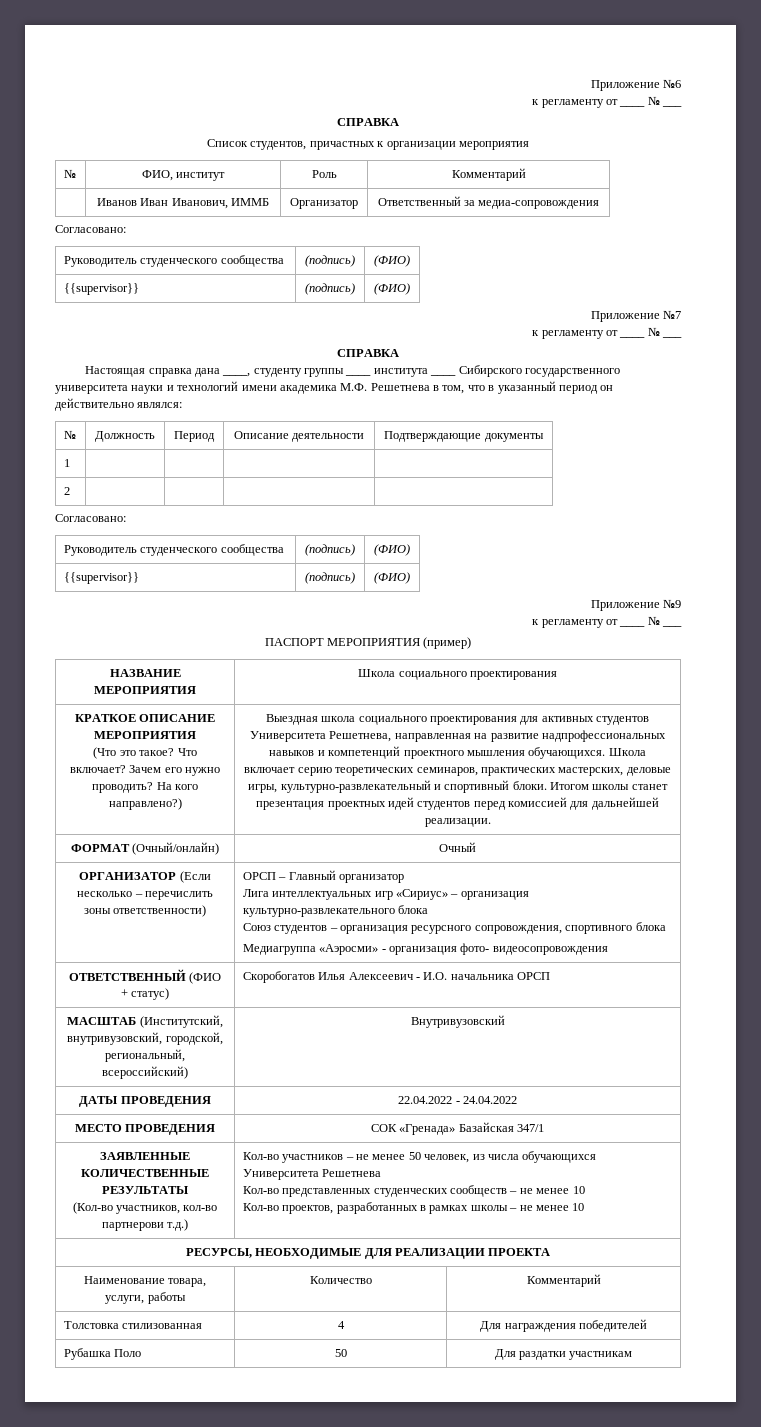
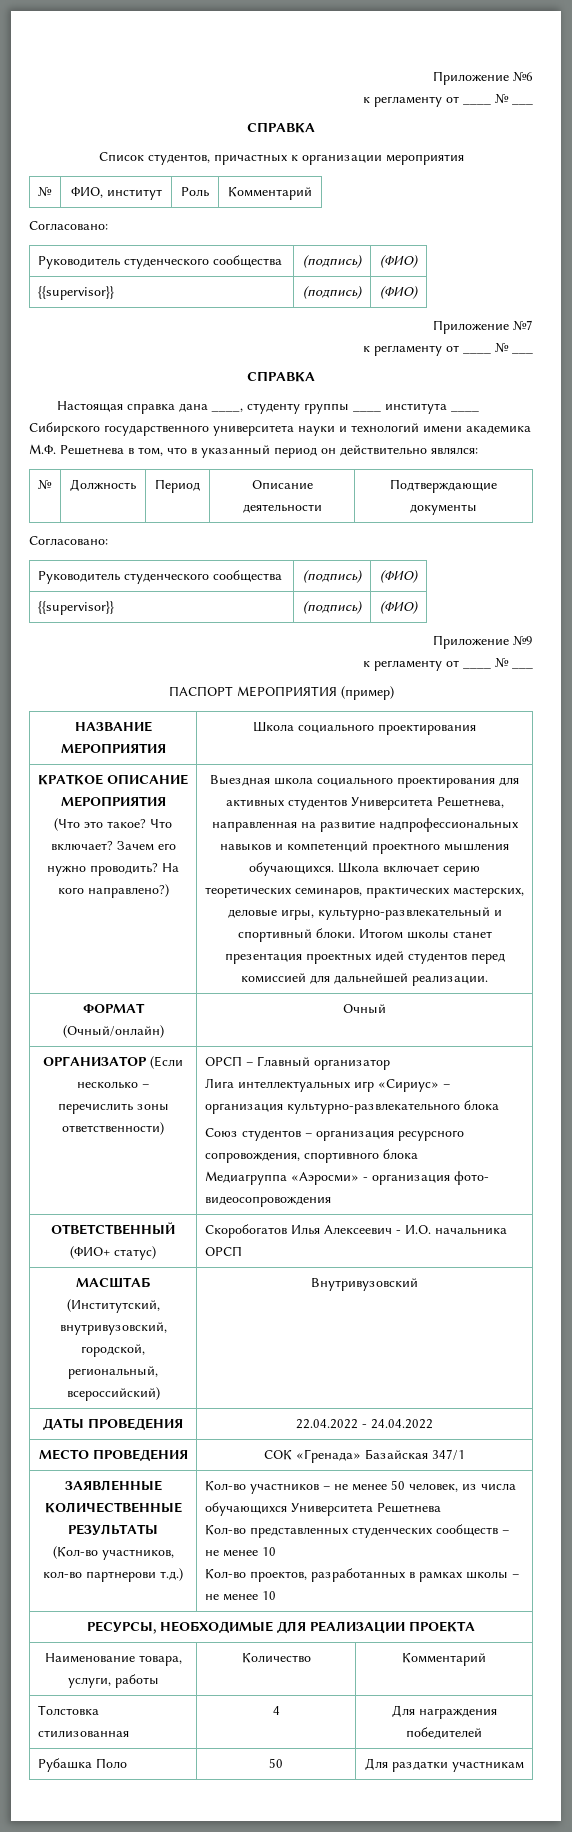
- | Иванов Иван Иванович, ИММБ | Организатор | Ответственный за медиа-сопровождения
- 1 | | | |
- 2 | | | |
- ОТВЕТСТВЕННЫЙ (ФИО + статус) | Скоробогатов Илья Алексеевич - И.О. начальника ОРСП
+ ОТВЕТСТВЕННЫЙ (ФИO+ статус) | Скоробогатов Илья Алексеевич - И.О. начальника ОРСП

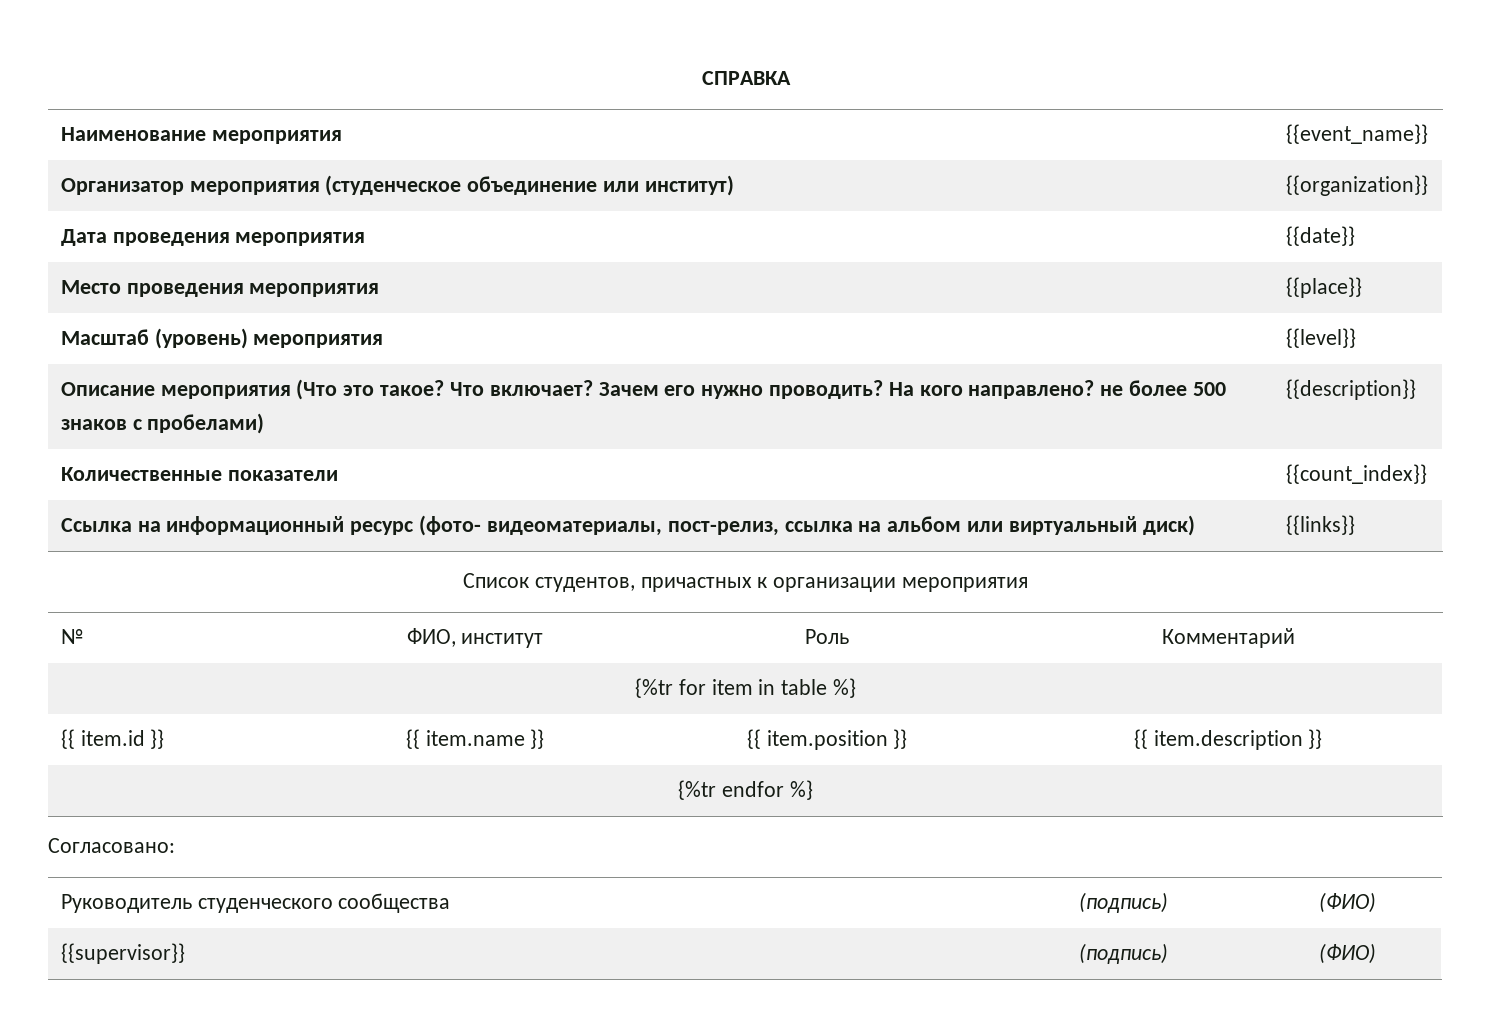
- Приложение №6
- к регламенту от ____ № ___
  СПРАВКА
+ Наименование мероприятия | {{event_name}}
+ Организатор мероприятия (студенческое объединение или институт) | {{organization}}
+ Дата проведения мероприятия | {{date}}
+ Место проведения мероприятия | {{place}}
+ Масштаб (уровень) мероприятия | {{level}}
+ Описание мероприятия (Что это такое? Что включает? Зачем его нужно проводить? На кого направлено? не более 500 знаков с пробелами) | {{description}}
+ Количественные показатели | {{count_index}}
+ Ссылка на информационный ресурс (фото- видеоматериалы, пост-релиз, ссылка на альбом или виртуальный диск) | {{links}}
  № | ФИО, институт | Роль | Комментарий
+ {%tr for item in table %}
+ {{ item.id }} | {{ item.name }} | {{ item.position }} | {{ item.description }}
+ {%tr endfor %}
  Согласовано:
  Руководитель студенческого сообщества | (подпись) | (ФИО)
  {{supervisor}} | (подпись) | (ФИО)
- Приложение №7
- к регламенту от ____ № ___
- СПРАВКА
- Настоящая справка дана ____, студенту группы ____ института ____ Сибирского государственного университета науки и технологий имени академика М.Ф. Решетнева в том, что в указанный период он действительно являлся:
- № | Должность | Период | Описание деятельности | Подтверждающие документы
- Согласовано:
- Руководитель студенческого сообщества | (подпись) | (ФИО)
- {{supervisor}} | (подпись) | (ФИО)
- Приложение №9
- к регламенту от ____ № ___
- ПАСПОРТ МЕРОПРИЯТИЯ (пример)
- НАЗВАНИЕ МЕРОПРИЯТИЯ | Школа социального проектирования
- КРАТКОЕ ОПИСАНИЕ МЕРОПРИЯТИЯ
- (Что это такое? Что включает? Зачем его нужно проводить? На кого направлено?) | Выездная школа социального проектирования для активных студентов Университета Решетнева, направленная на развитие надпрофессиональных навыков и компетенций проектного мышления обучающихся. Школа включает серию теоретических семинаров, практических мастерских, деловые игры, культурно-развлекательный и спортивный блоки. Итогом школы станет презентация проектных идей студентов перед комиссией для дальнейшей реализации.
- ФОРМАТ (Очный/онлайн) | Очный
- ОРГАНИЗАТОР (Если несколько – перечислить зоны ответственности) | ОРСП – Главный организатор
- Лига интеллектуальных игр «Сириус» – организация культурно-развлекательного блока
- Союз студентов – организация ресурсного сопровождения, спортивного блока
- Медиагруппа «Аэросми» - организация фото- видеосопровождения
- ОТВЕТСТВЕННЫЙ (ФИO+ статус) | Скоробогатов Илья Алексеевич - И.О. начальника ОРСП
- МАСШТАБ (Институтский, внутривузовский, городской, региональный, всероссийский) | Внутривузовский
- ДАТЫ ПРОВЕДЕНИЯ | 22.04.2022 - 24.04.2022
- МЕСТО ПРОВЕДЕНИЯ | СОК «Гренада» Базайская 347/1
- ЗАЯВЛЕННЫЕ КОЛИЧЕСТВЕННЫЕ РЕЗУЛЬТАТЫ
- (Кол-во участников, кол-во партнерови т.д.) | Кол-во участников – не менее 50 человек, из числа обучающихся Университета Решетнева
- Кол-во представленных студенческих сообществ – не менее 10
- Кол-во проектов, разработанных в рамках школы – не менее 10
- РЕСУРСЫ, НЕОБХОДИМЫЕ ДЛЯ РЕАЛИЗАЦИИ ПРОЕКТА
- Наименование товара, услуги, работы | Количество | Комментарий
- Толстовка стилизованная | 4 | Для награждения победителей
- Рубашка Поло | 50 | Для раздатки участникам

